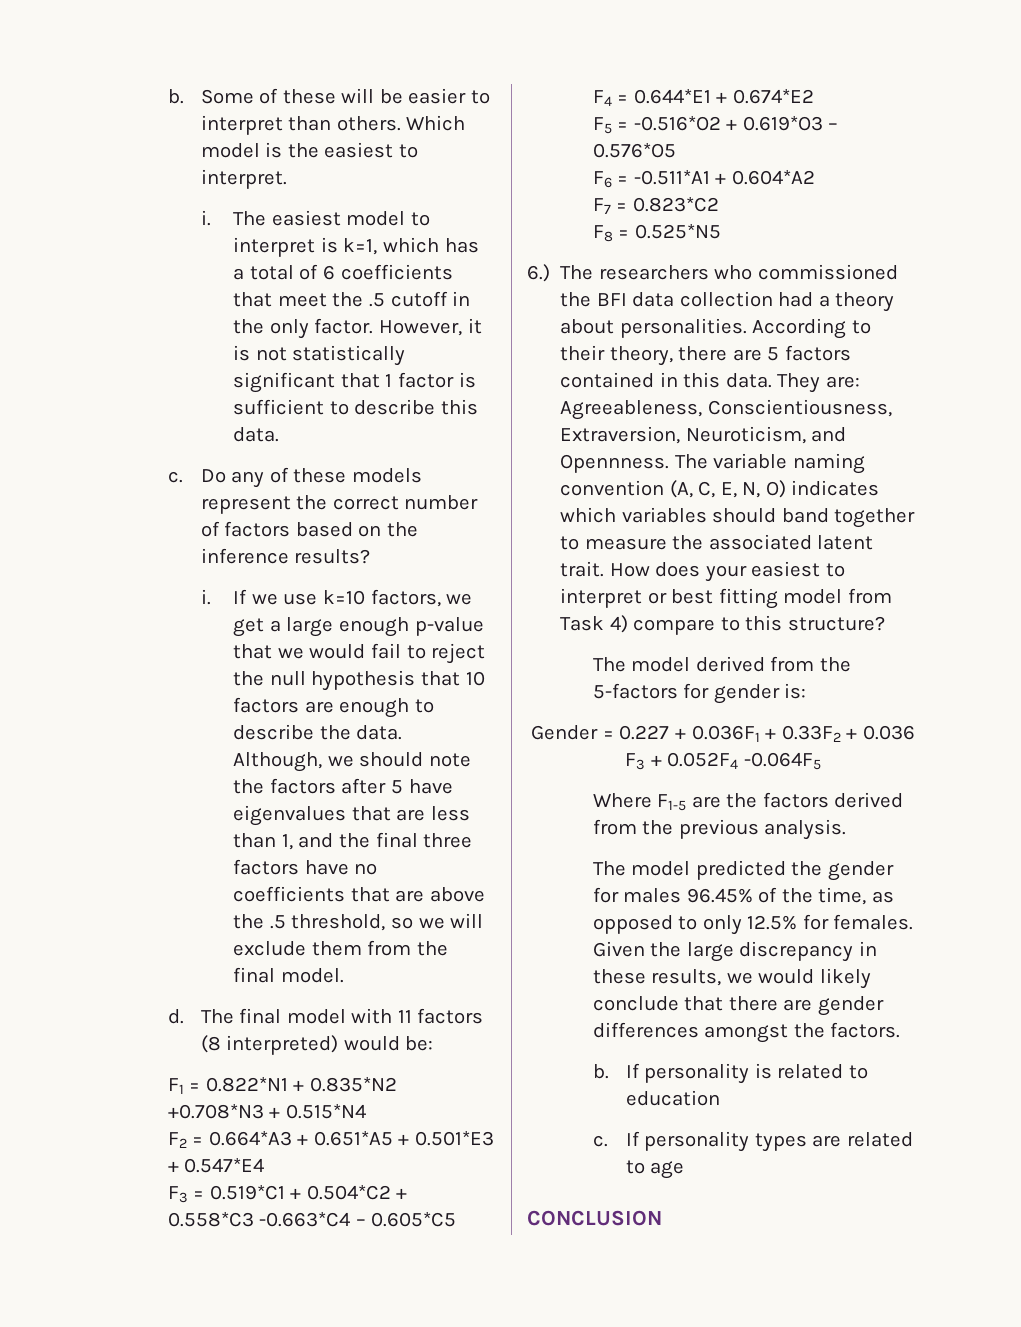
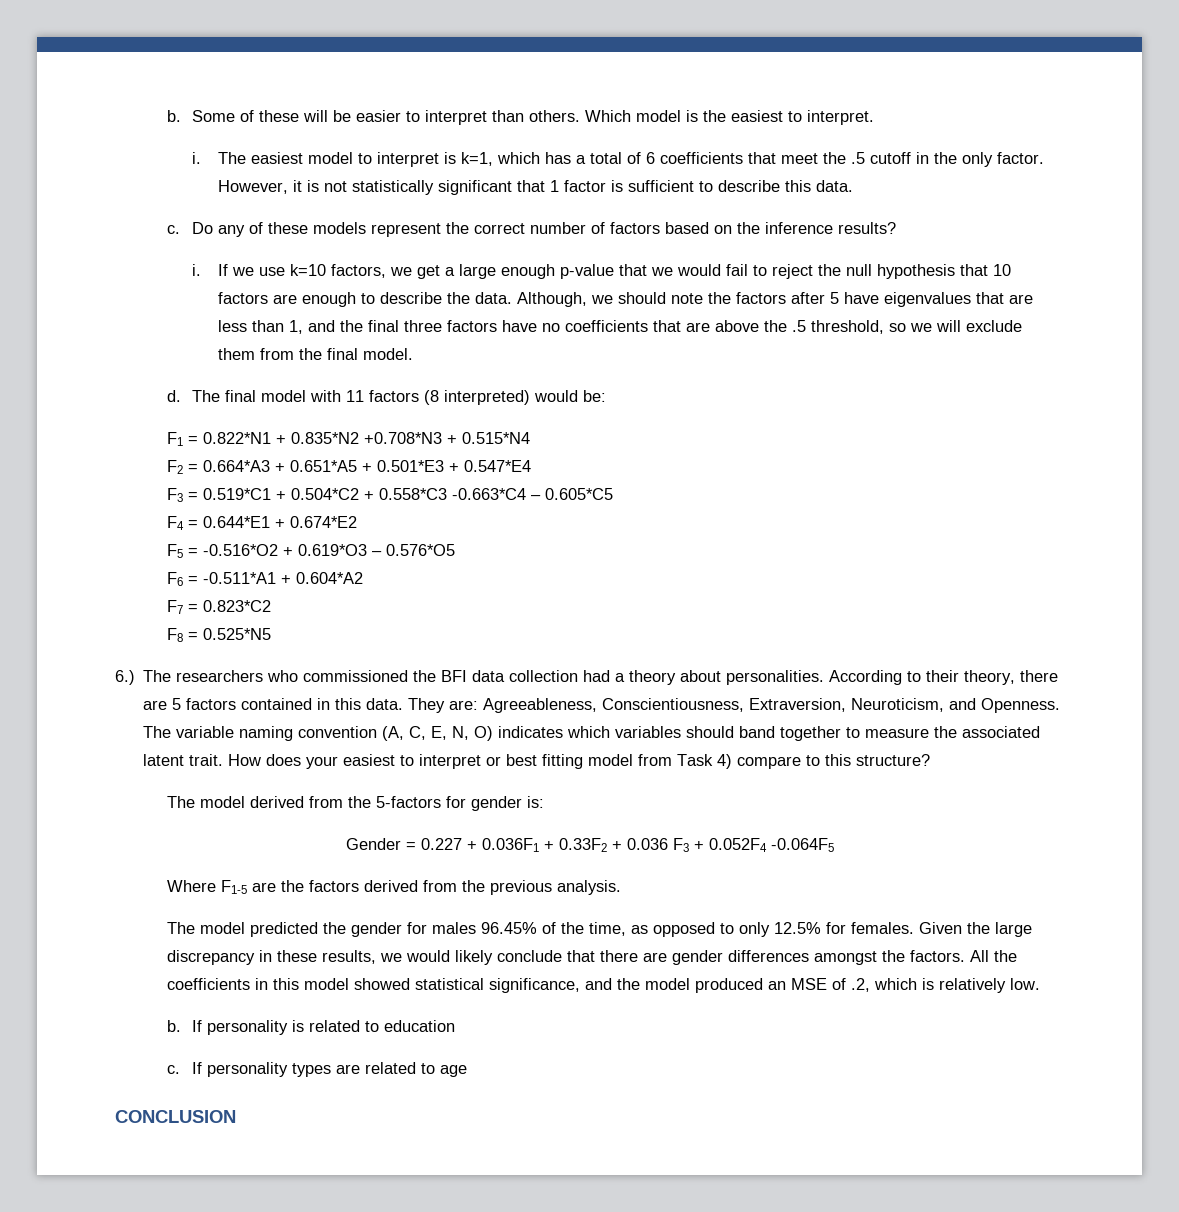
- They are: Agreeableness, Conscientiousness, Extraversion, Neuroticism, and Opennness.
+ They are: Agreeableness, Conscientiousness, Extraversion, Neuroticism, and Openness.
+ All the coefficients in this model showed statistical significance, and the model produced an MSE of .2, which is relatively low.

